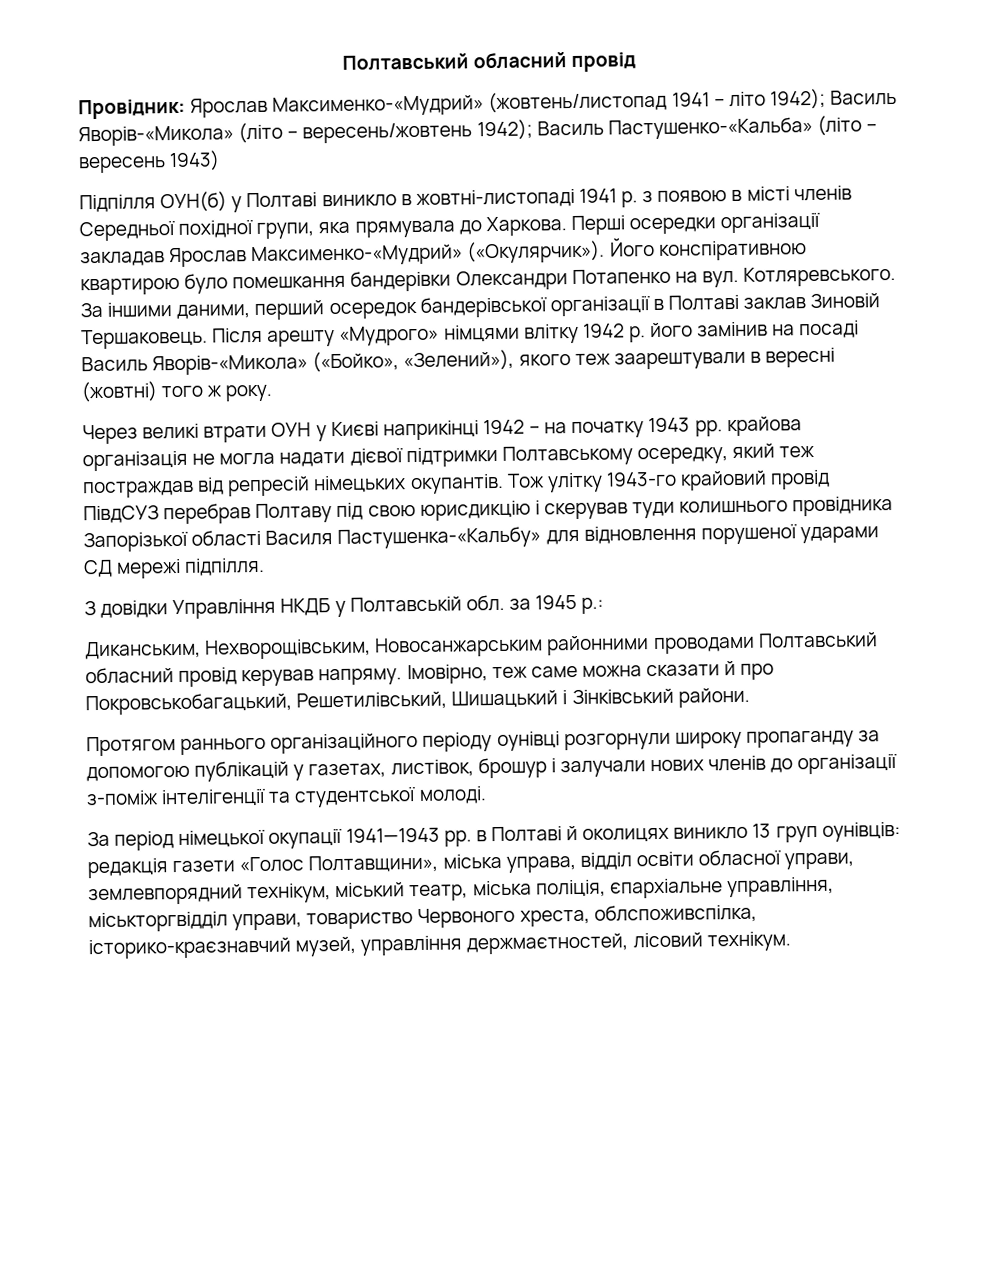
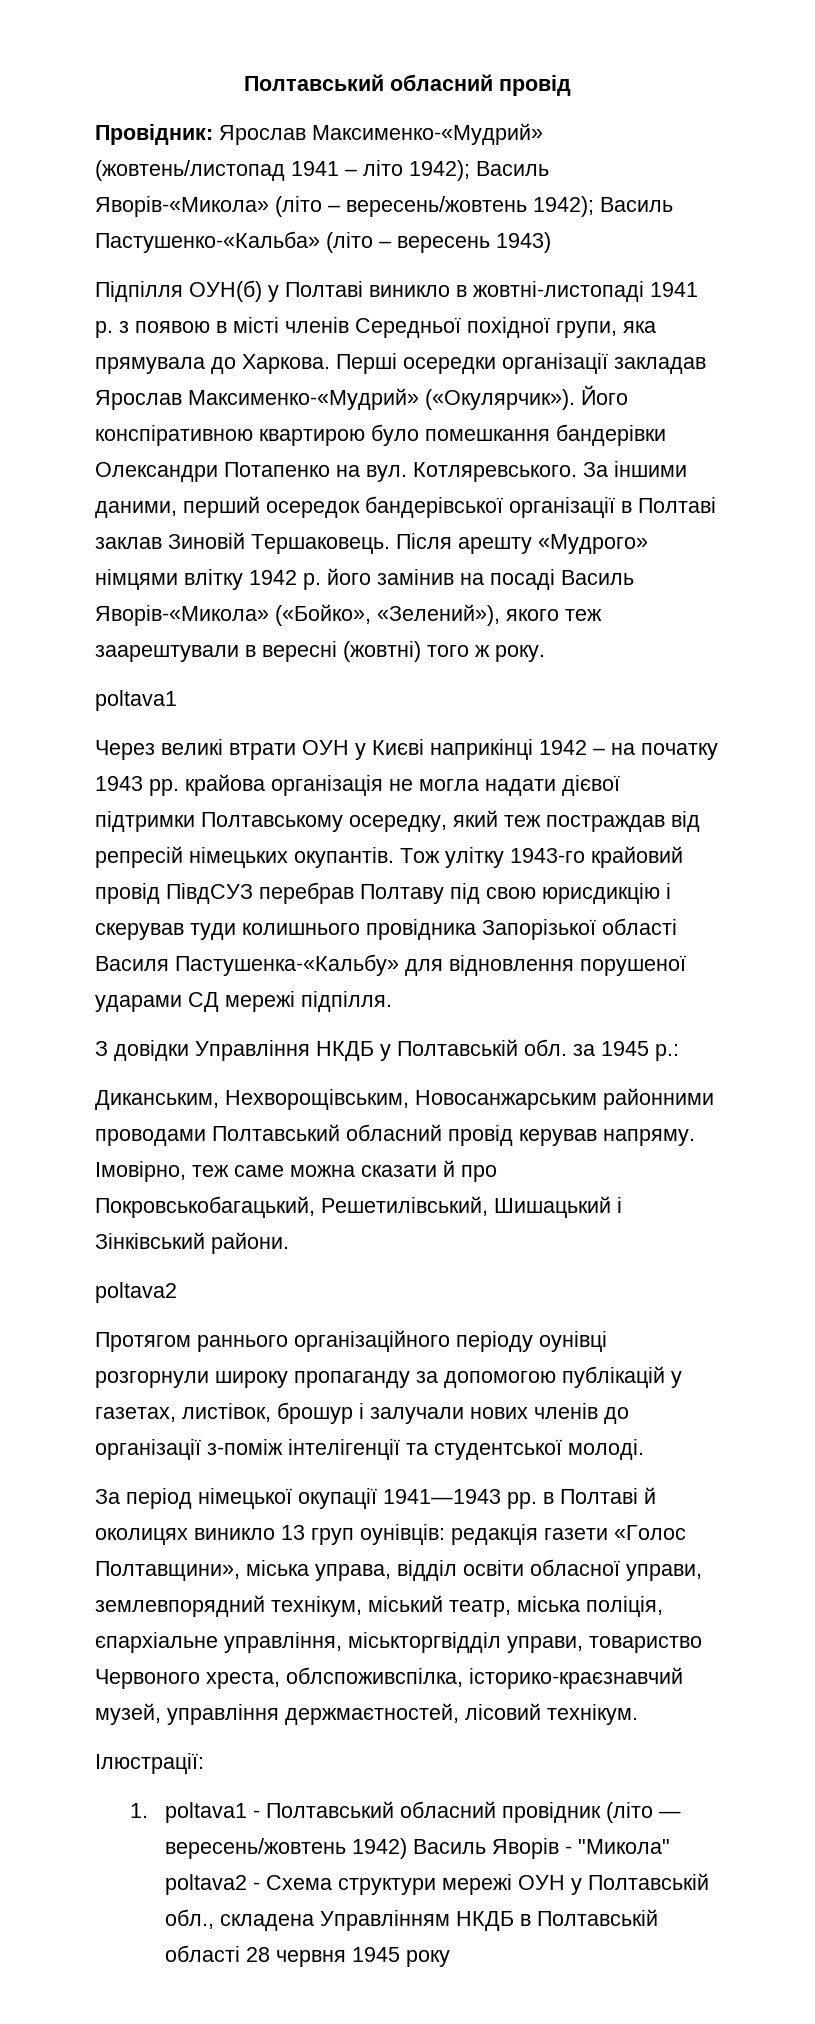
  Після арешту «Мудрого» німцями влітку 1942 р. його замінив на посаді Василь Яворів‑«Микола» («Бойко», «Зелений»), якого теж заарештували в вересні (жовтні) того ж року.
+ poltava1
  Імовірно, теж саме можна сказати й про Покровськобагацький, Решетилівський, Шишацький і Зінківський райони.
+ poltava2
+ Ілюстрації:
+ 1. poltava1 - Полтавський обласний провідник (літо — вересень/жовтень 1942) Василь Яворів - "Микола" poltava2 - Схема структури мережі ОУН у Полтавській обл., складена Управлінням НКДБ в Полтавській області 28 червня 1945 року

